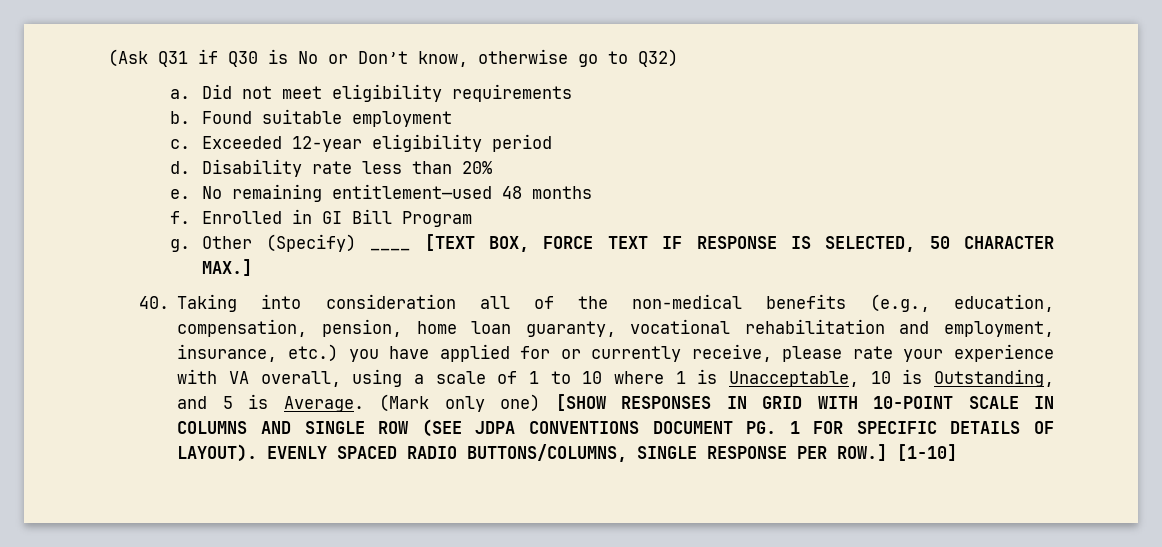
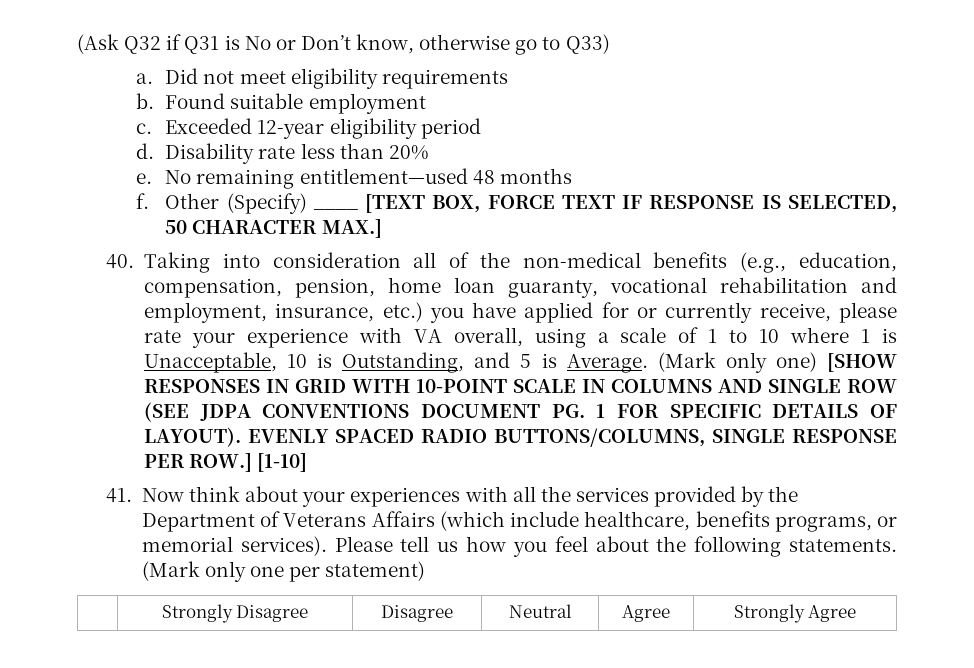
- (Ask Q31 if Q30 is No or Don’t know, otherwise go to Q32)
+ (Ask Q32 if Q31 is No or Don’t know, otherwise go to Q33)
- Enrolled in GI Bill Program
- g.
+ 41. Now think about your experiences with all the services provided by the Department of Veterans Affairs (which include healthcare, benefits programs, or memorial services). Please tell us how you feel about the following statements. (Mark only one per statement)
+ | Strongly Disagree | Disagree | Neutral | Agree | Strongly Agree

